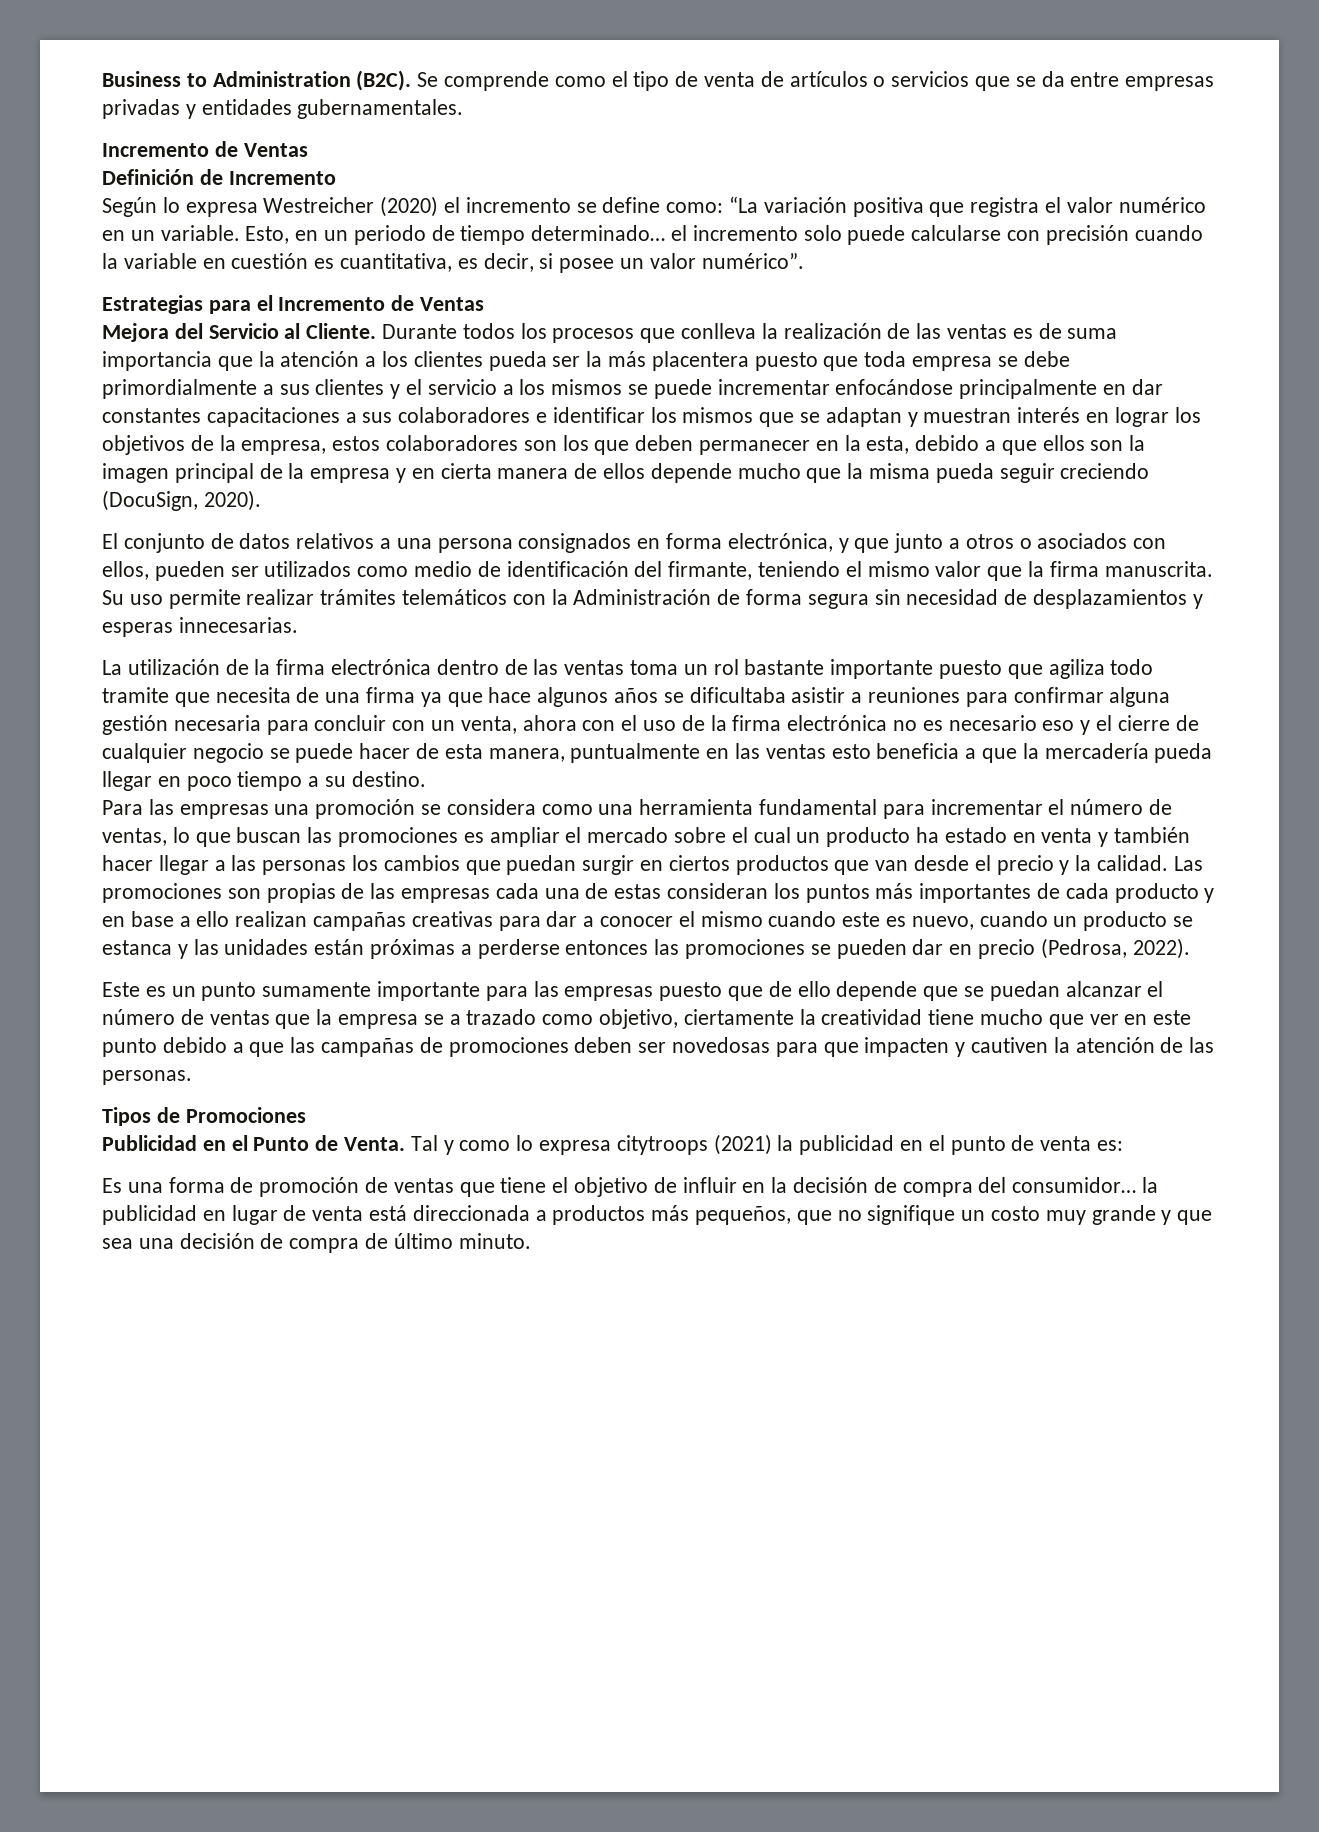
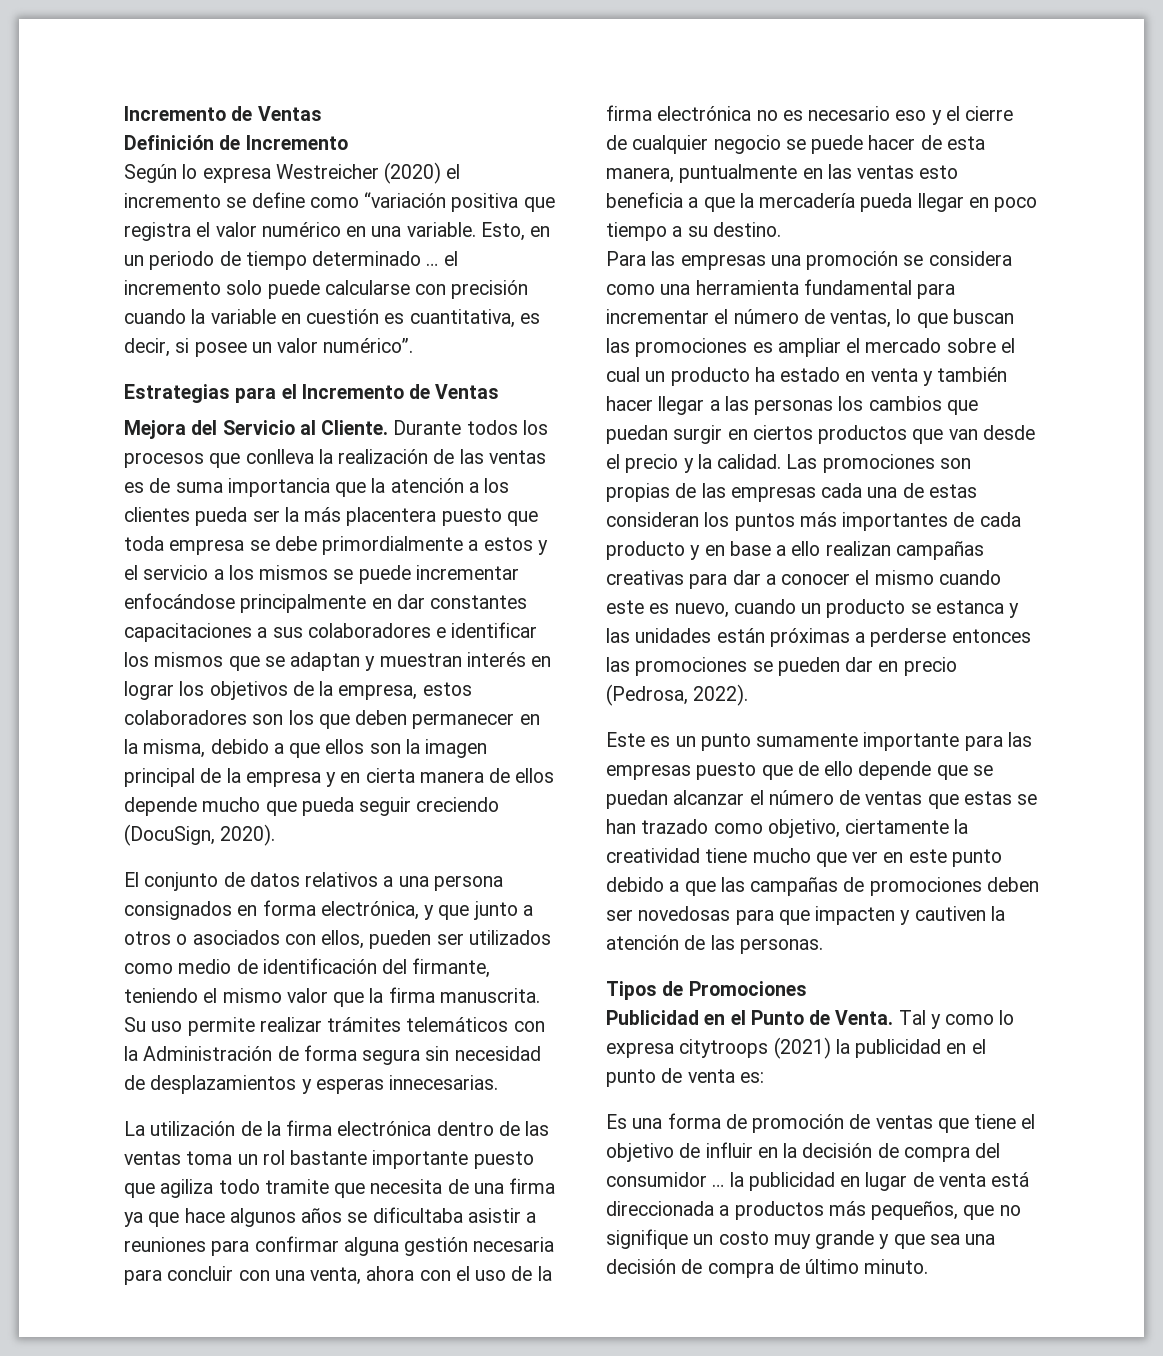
- Business to Administration (B2C). Se comprende como el tipo de venta de artículos o servicios que se da entre empresas privadas y entidades gubernamentales.
- Según lo expresa Westreicher (2020) el incremento se define como: “La variación positiva que registra el valor numérico en un variable.
+ Según lo expresa Westreicher (2020) el incremento se define como “variación positiva que registra el valor numérico en una variable.
- Esto, en un periodo de tiempo determinado… el incremento solo puede calcularse con precisión cuando la variable en cuestión es cuantitativa, es decir, si posee un valor numérico”.
+ Esto, en un periodo de tiempo determinado … el incremento solo puede calcularse con precisión cuando la variable en cuestión es cuantitativa, es decir, si posee un valor numérico”.
- Durante todos los procesos que conlleva la realización de las ventas es de suma importancia que la atención a los clientes pueda ser la más placentera puesto que toda empresa se debe primordialmente a sus clientes y el servicio a los mismos se puede incrementar enfocándose principalmente en dar constantes capacitaciones a sus colaboradores e identificar los mismos que se adaptan y muestran interés en lograr los objetivos de la empresa, estos colaboradores son los que deben permanecer en la esta, debido a que ellos son la imagen principal de la empresa y en cierta manera de ellos depende mucho que la misma pueda seguir creciendo (DocuSign, 2020).
+ Durante todos los procesos que conlleva la realización de las ventas es de suma importancia que la atención a los clientes pueda ser la más placentera puesto que toda empresa se debe primordialmente a estos y el servicio a los mismos se puede incrementar enfocándose principalmente en dar constantes capacitaciones a sus colaboradores e identificar los mismos que se adaptan y muestran interés en lograr los objetivos de la empresa, estos colaboradores son los que deben permanecer en la misma, debido a que ellos son la imagen principal de la empresa y en cierta manera de ellos depende mucho que pueda seguir creciendo (DocuSign, 2020).
- La utilización de la firma electrónica dentro de las ventas toma un rol bastante importante puesto que agiliza todo tramite que necesita de una firma ya que hace algunos años se dificultaba asistir a reuniones para confirmar alguna gestión necesaria para concluir con un venta, ahora con el uso de la firma electrónica no es necesario eso y el cierre de cualquier negocio se puede hacer de esta manera, puntualmente en las ventas esto beneficia a que la mercadería pueda llegar en poco tiempo a su destino.
+ La utilización de la firma electrónica dentro de las ventas toma un rol bastante importante puesto que agiliza todo tramite que necesita de una firma ya que hace algunos años se dificultaba asistir a reuniones para confirmar alguna gestión necesaria para concluir con una venta, ahora con el uso de la firma electrónica no es necesario eso y el cierre de cualquier negocio se puede hacer de esta manera, puntualmente en las ventas esto beneficia a que la mercadería pueda llegar en poco tiempo a su destino.
- Este es un punto sumamente importante para las empresas puesto que de ello depende que se puedan alcanzar el número de ventas que la empresa se a trazado como objetivo, ciertamente la creatividad tiene mucho que ver en este punto debido a que las campañas de promociones deben ser novedosas para que impacten y cautiven la atención de las personas.
+ Este es un punto sumamente importante para las empresas puesto que de ello depende que se puedan alcanzar el número de ventas que estas se han trazado como objetivo, ciertamente la creatividad tiene mucho que ver en este punto debido a que las campañas de promociones deben ser novedosas para que impacten y cautiven la atención de las personas.
- Es una forma de promoción de ventas que tiene el objetivo de influir en la decisión de compra del consumidor… la publicidad en lugar de venta está direccionada a productos más pequeños, que no signifique un costo muy grande y que sea una decisión de compra de último minuto.
+ Es una forma de promoción de ventas que tiene el objetivo de influir en la decisión de compra del consumidor … la publicidad en lugar de venta está direccionada a productos más pequeños, que no signifique un costo muy grande y que sea una decisión de compra de último minuto.

